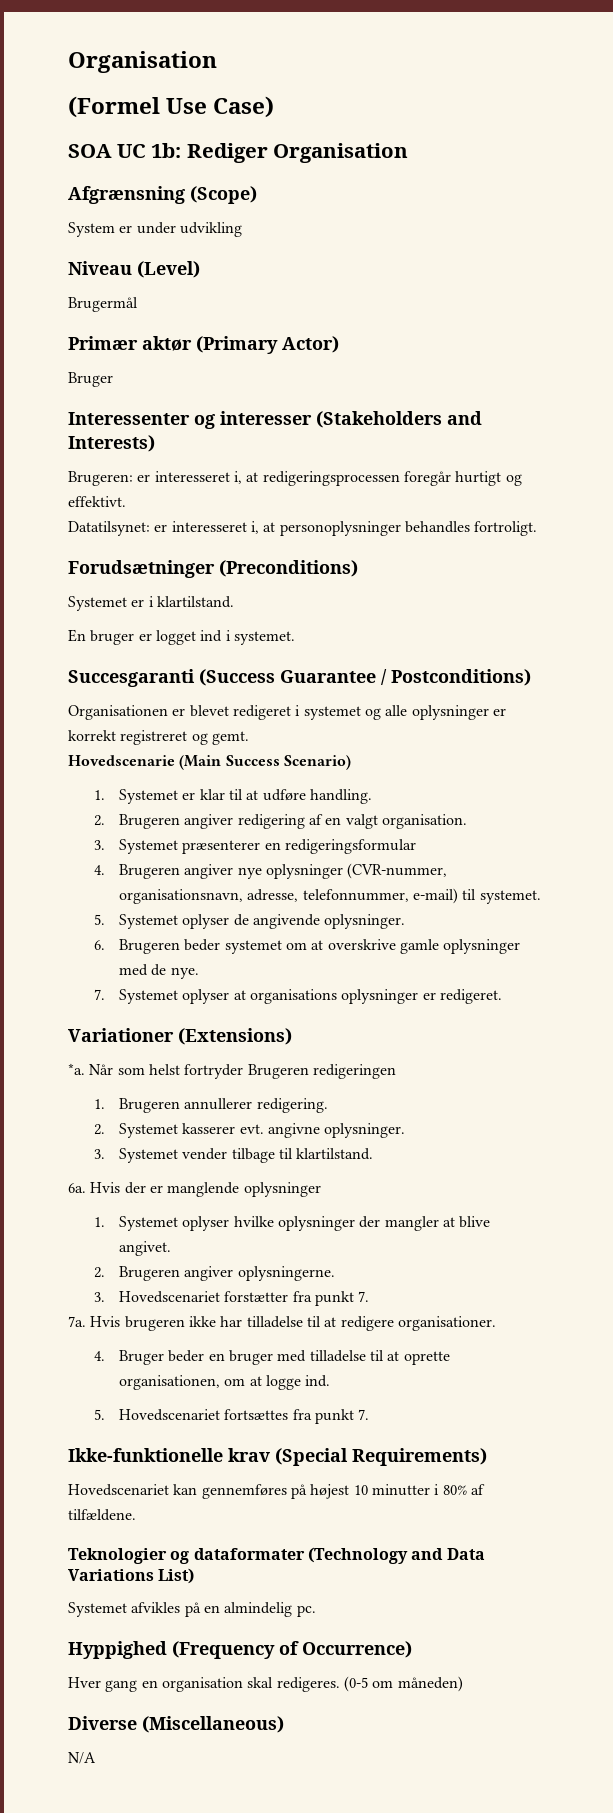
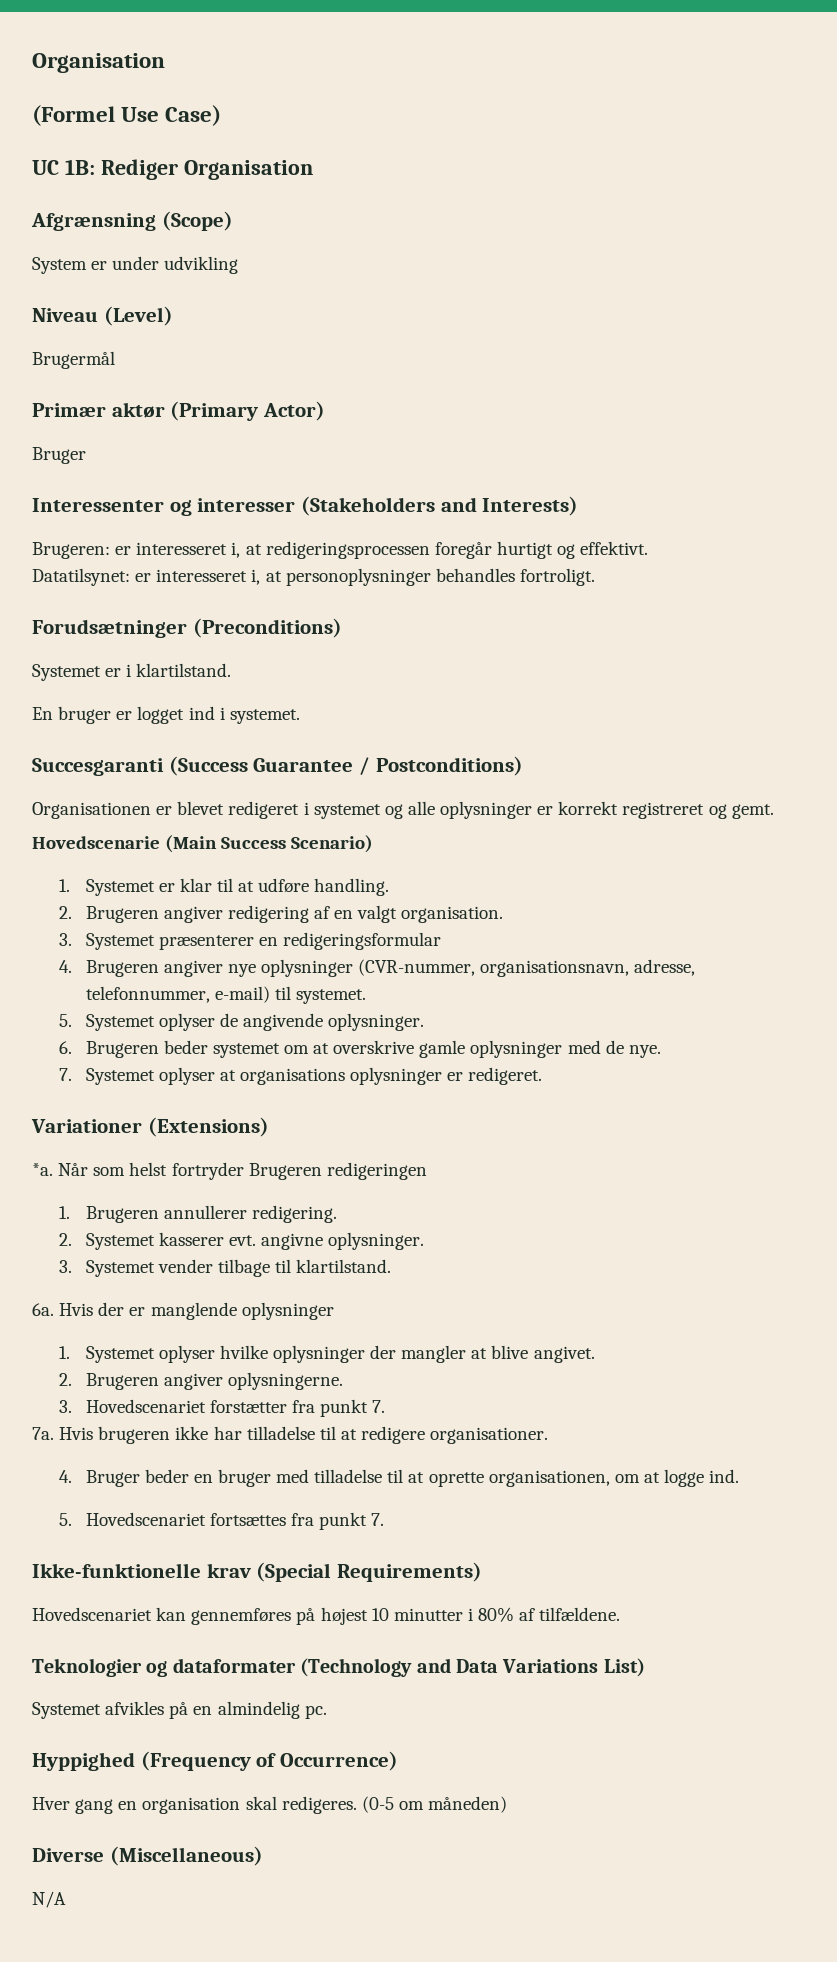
- SOA UC 1b: Rediger Organisation
+ UC 1B: Rediger Organisation

